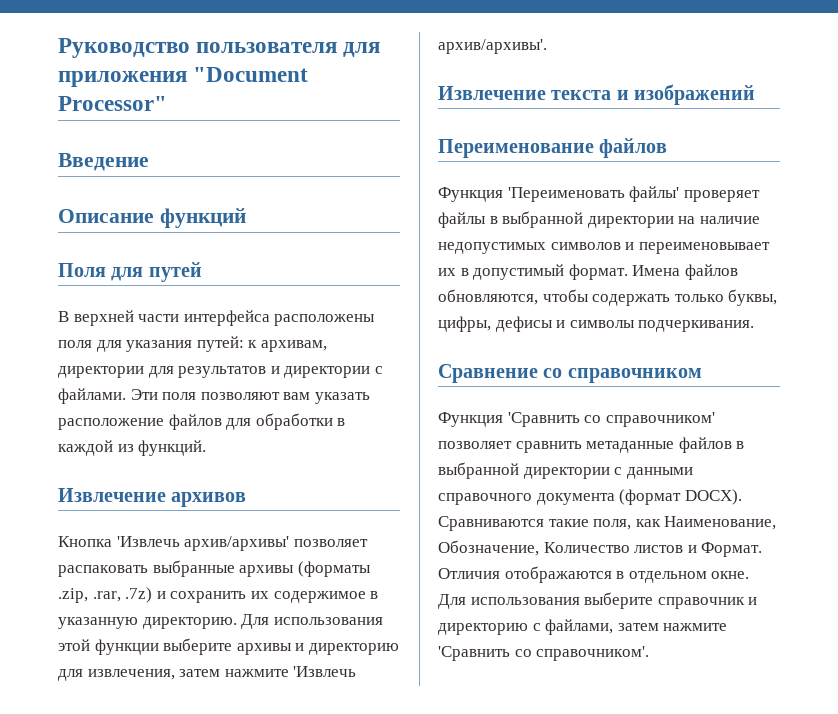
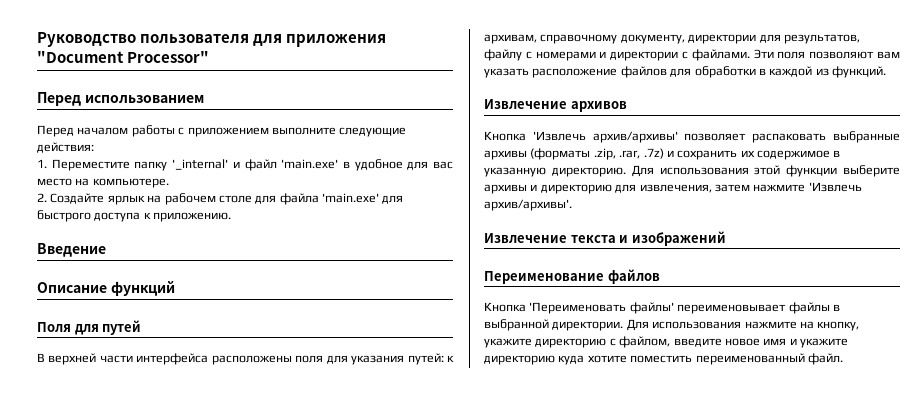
+ Перед использованием
+ Перед началом работы с приложением выполните следующие действия:
+ 1. Переместите папку '_internal' и файл 'main.exe' в удобное для вас место на компьютере.
+ 2. Создайте ярлык на рабочем столе для файла 'main.exe' для быстрого доступа к приложению.
- В верхней части интерфейса расположены поля для указания путей: к архивам, директории для результатов и директории с файлами.
+ В верхней части интерфейса расположены поля для указания путей: к архивам, справочному документу, директории для результатов, файлу с номерами и директории с файлами.
- Функция 'Переименовать файлы' проверяет файлы в выбранной директории на наличие недопустимых символов и переименовывает их в допустимый формат. Имена файлов обновляются, чтобы содержать только буквы, цифры, дефисы и символы подчеркивания.
- Сравнение со справочником
- Функция 'Сравнить со справочником' позволяет сравнить метаданные файлов в выбранной директории с данными справочного документа (формат DOCX). Сравниваются такие поля, как Наименование, Обозначение, Количество листов и Формат. Отличия отображаются в отдельном окне. Для использования выберите справочник и директорию с файлами, затем нажмите 'Сравнить со справочником'.
+ Кнопка 'Переименовать файлы' переименовывает файлы в выбранной директории. Для использования нажмите на кнопку, укажите директорию с файлом, введите новое имя и укажите директорию куда хотите поместить переименованный файл.

